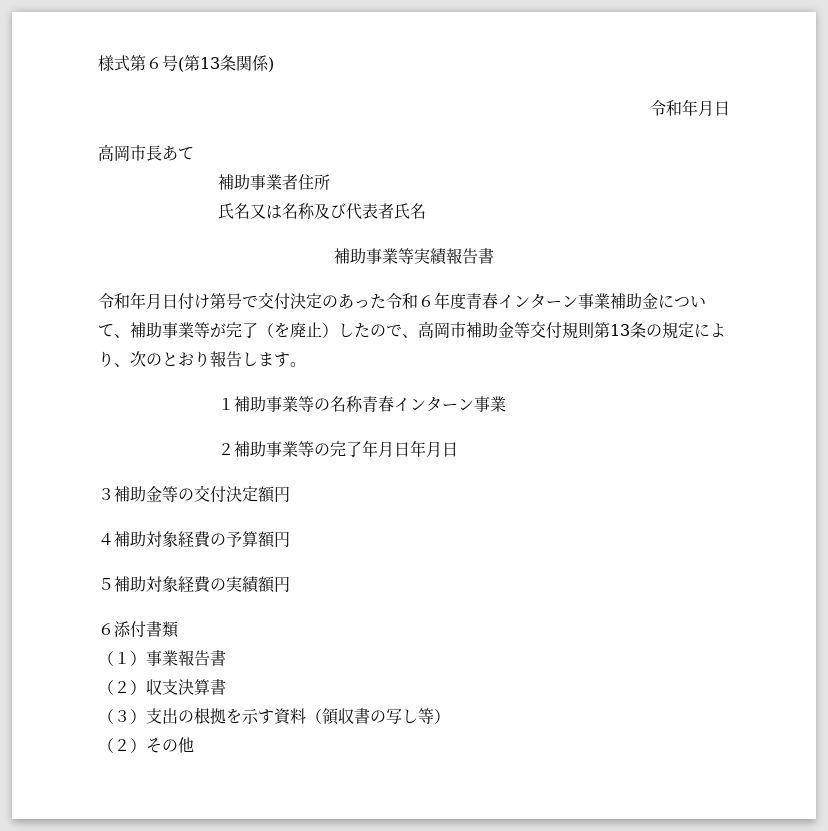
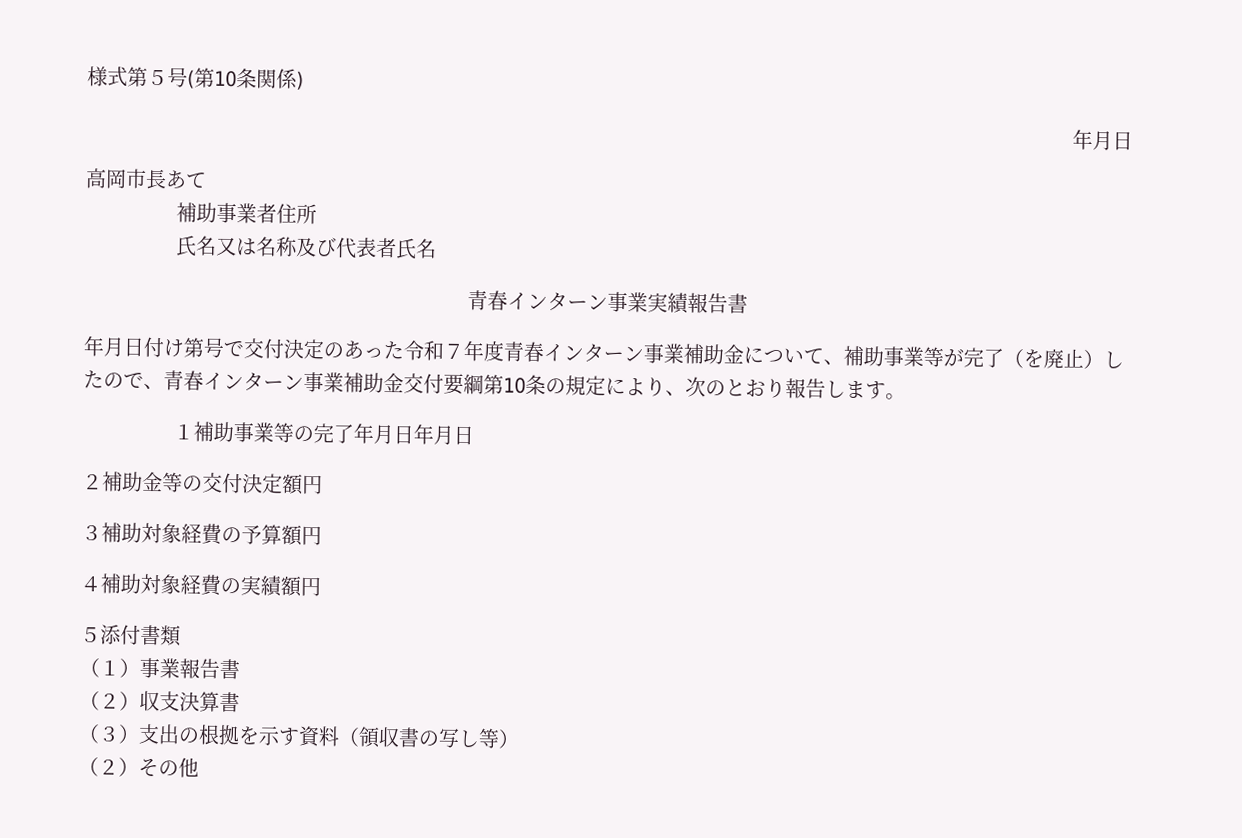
- 様式第６号(第13条関係)
- 令和年月日
+ 様式第５号(第10条関係)
+ 年月日
- 補助事業等実績報告書
+ 青春インターン事業実績報告書
- 令和年月日付け第号で交付決定のあった令和６年度青春インターン事業補助金について、補助事業等が完了（を廃止）したので、高岡市補助金等交付規則第13条の規定により、次のとおり報告します。
+ 年月日付け第号で交付決定のあった令和７年度青春インターン事業補助金について、補助事業等が完了（を廃止）したので、青春インターン事業補助金交付要綱第10条の規定により、次のとおり報告します。
- １補助事業等の名称青春インターン事業
- ２補助事業等の完了年月日年月日
+ １補助事業等の完了年月日年月日
- ３補助金等の交付決定額円
+ ２補助金等の交付決定額円
- ４補助対象経費の予算額円
+ ３補助対象経費の予算額円
- ５補助対象経費の実績額円
+ ４補助対象経費の実績額円
- ６添付書類
+ ５添付書類

